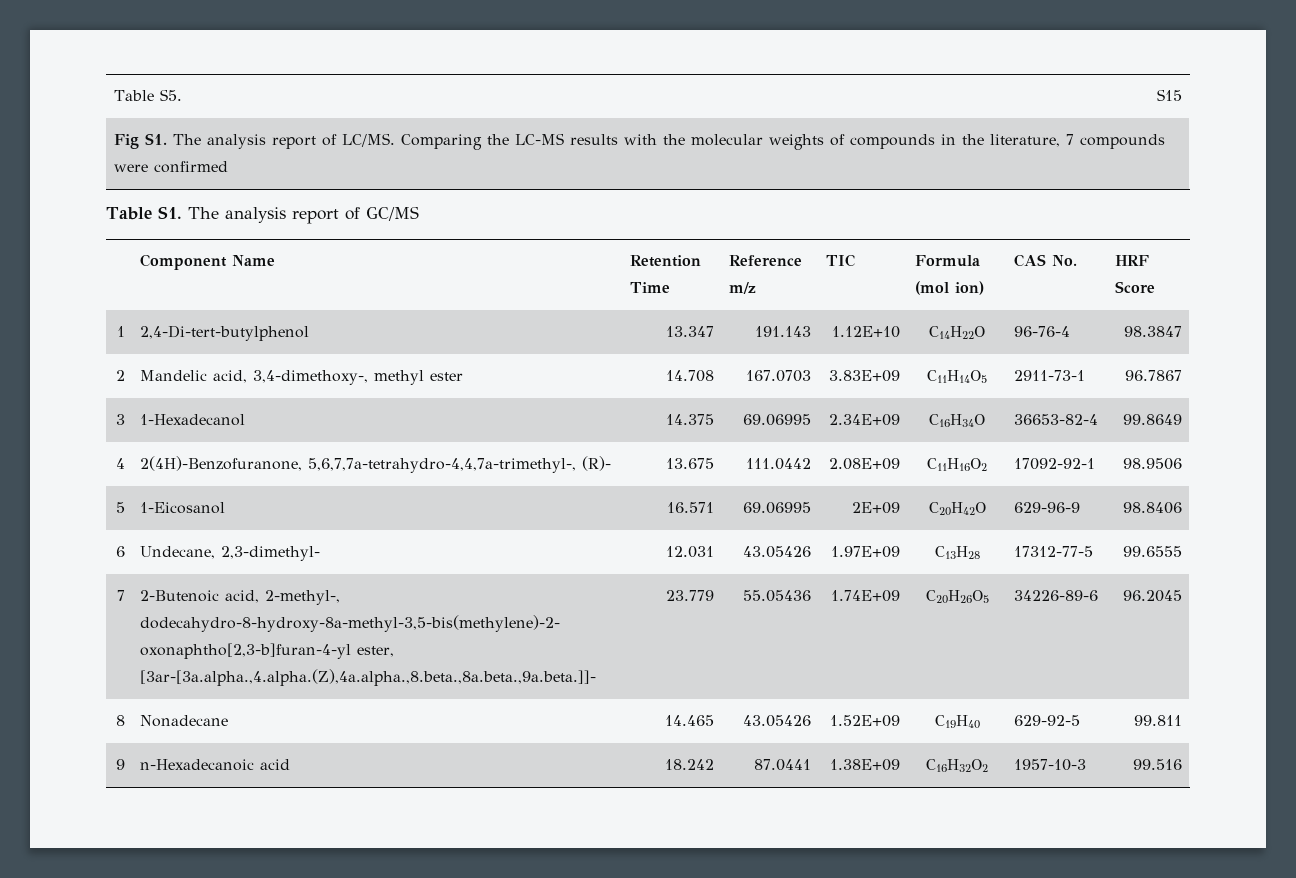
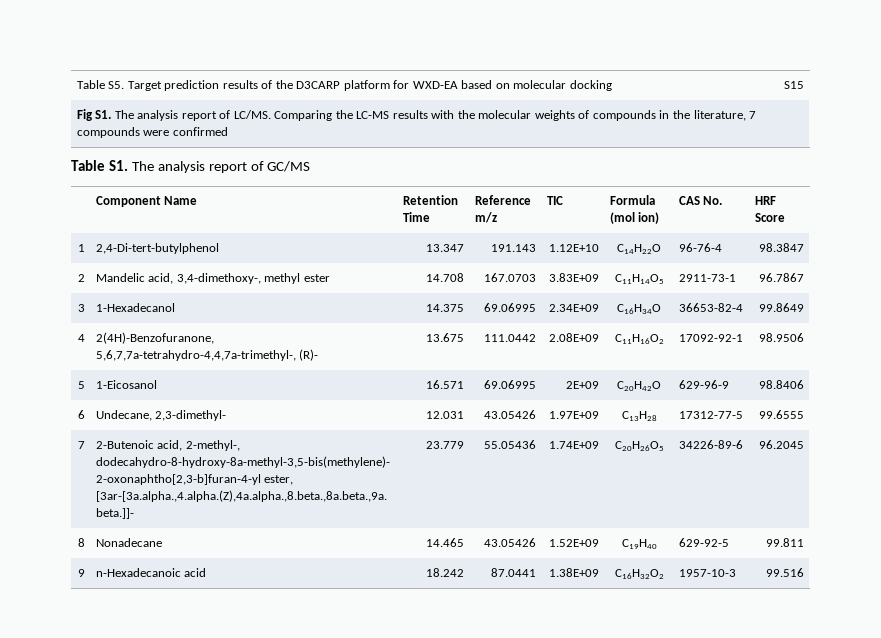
- Table S5. | S15
+ Table S5. Target prediction results of the D3CARP platform for WXD-EA based on molecular docking | S15

